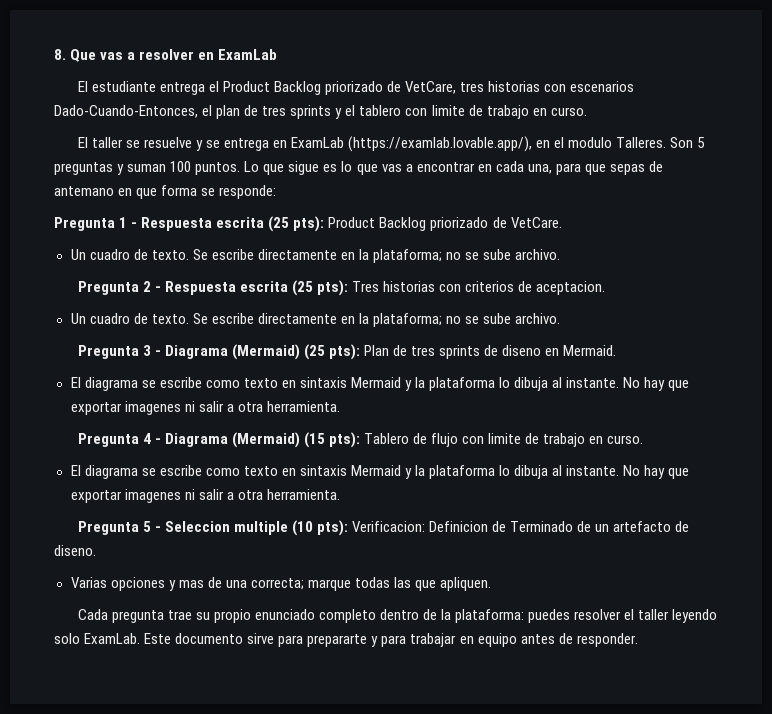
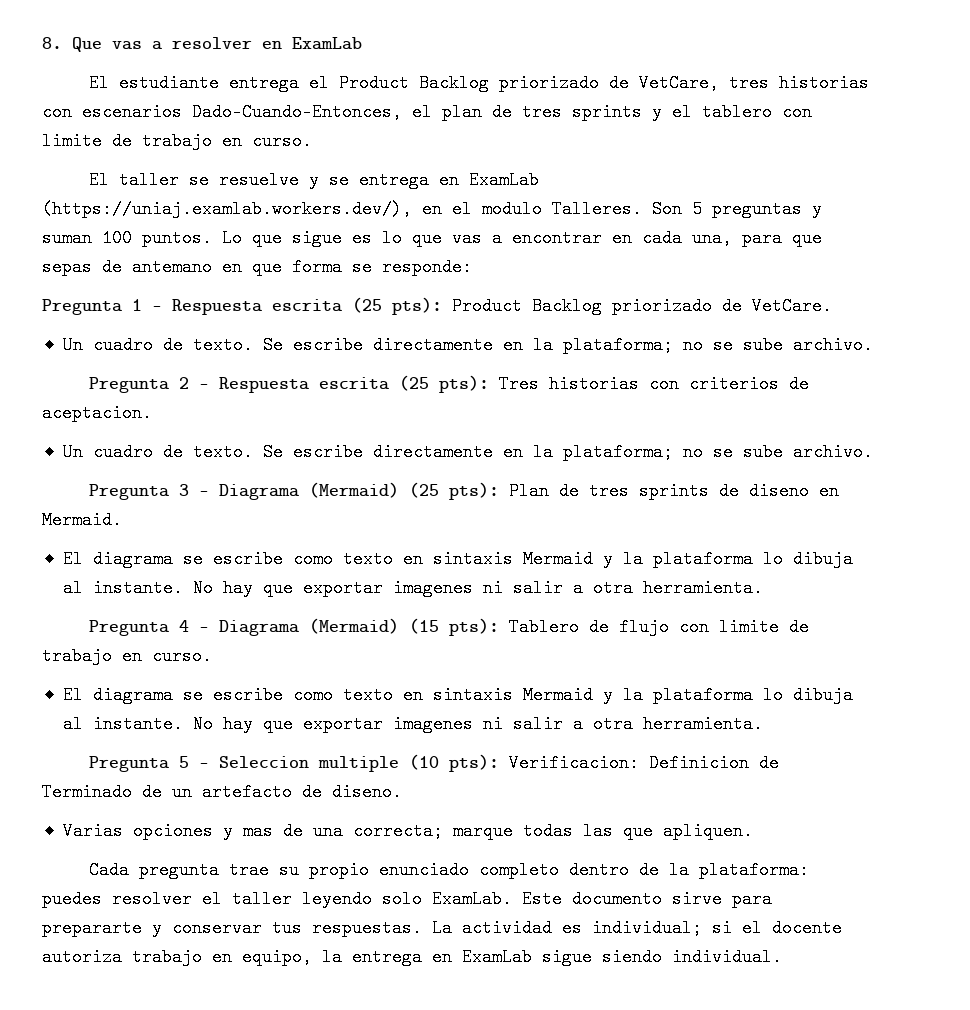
- El taller se resuelve y se entrega en ExamLab (https://examlab.lovable.app/), en el modulo Talleres.
+ El taller se resuelve y se entrega en ExamLab (https://uniaj.examlab.workers.dev/), en el modulo Talleres.
- Este documento sirve para prepararte y para trabajar en equipo antes de responder.
+ Este documento sirve para prepararte y conservar tus respuestas. La actividad es individual; si el docente autoriza trabajo en equipo, la entrega en ExamLab sigue siendo individual.

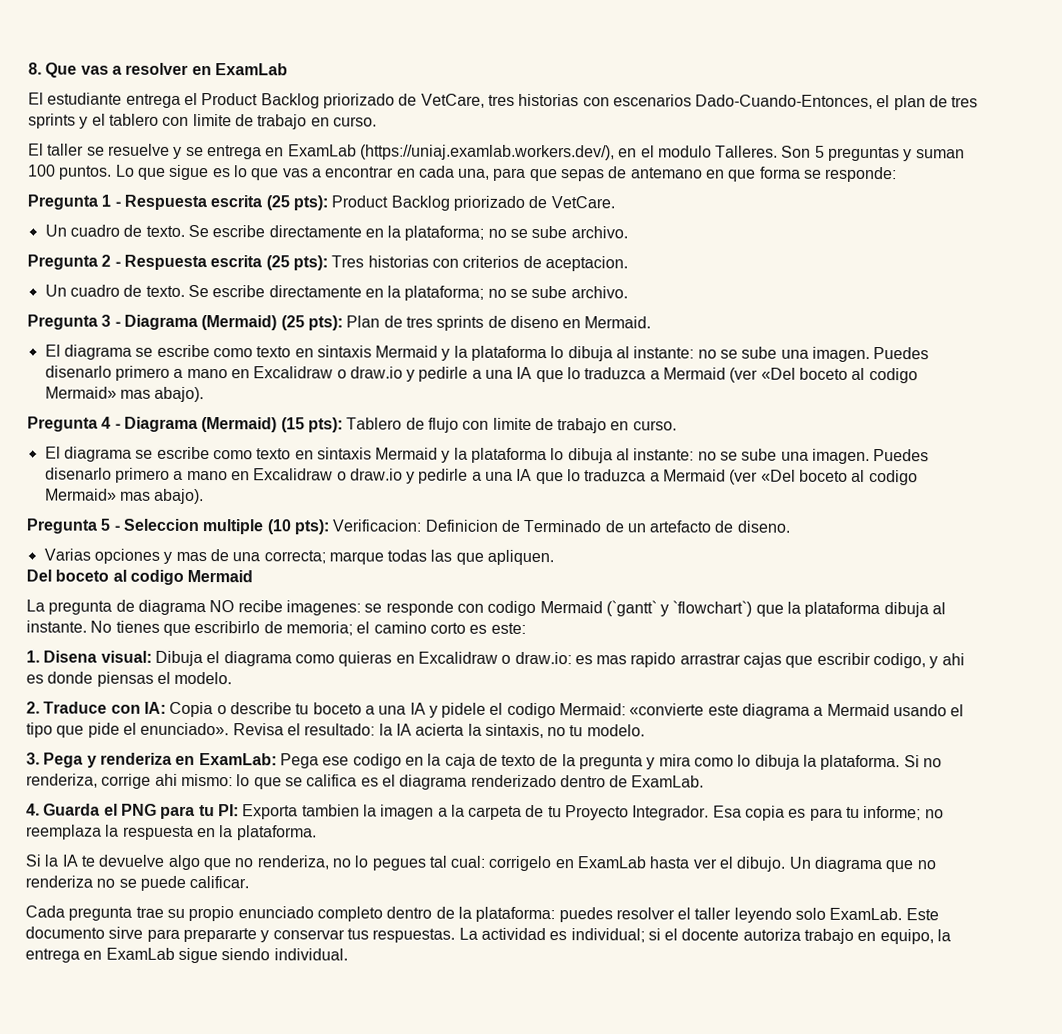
  Pregunta 3 - Diagrama (Mermaid) (25 pts): Plan de tres sprints de diseno en Mermaid.
- El diagrama se escribe como texto en sintaxis Mermaid y la plataforma lo dibuja al instante. No hay que exportar imagenes ni salir a otra herramienta.
+ El diagrama se escribe como texto en sintaxis Mermaid y la plataforma lo dibuja al instante: no se sube una imagen. Puedes disenarlo primero a mano en Excalidraw o draw.io y pedirle a una IA que lo traduzca a Mermaid (ver «Del boceto al codigo Mermaid» mas abajo).
  Pregunta 4 - Diagrama (Mermaid) (15 pts): Tablero de flujo con limite de trabajo en curso.
- El diagrama se escribe como texto en sintaxis Mermaid y la plataforma lo dibuja al instante. No hay que exportar imagenes ni salir a otra herramienta.
+ El diagrama se escribe como texto en sintaxis Mermaid y la plataforma lo dibuja al instante: no se sube una imagen. Puedes disenarlo primero a mano en Excalidraw o draw.io y pedirle a una IA que lo traduzca a Mermaid (ver «Del boceto al codigo Mermaid» mas abajo).
+ Del boceto al codigo Mermaid
+ La pregunta de diagrama NO recibe imagenes: se responde con codigo Mermaid (`gantt` y `flowchart`) que la plataforma dibuja al instante. No tienes que escribirlo de memoria; el camino corto es este:
+ 1. Disena visual: Dibuja el diagrama como quieras en Excalidraw o draw.io: es mas rapido arrastrar cajas que escribir codigo, y ahi es donde piensas el modelo.
+ 2. Traduce con IA: Copia o describe tu boceto a una IA y pidele el codigo Mermaid: «convierte este diagrama a Mermaid usando el tipo que pide el enunciado». Revisa el resultado: la IA acierta la sintaxis, no tu modelo.
+ 3. Pega y renderiza en ExamLab: Pega ese codigo en la caja de texto de la pregunta y mira como lo dibuja la plataforma. Si no renderiza, corrige ahi mismo: lo que se califica es el diagrama renderizado dentro de ExamLab.
+ 4. Guarda el PNG para tu PI: Exporta tambien la imagen a la carpeta de tu Proyecto Integrador. Esa copia es para tu informe; no reemplaza la respuesta en la plataforma.
+ Si la IA te devuelve algo que no renderiza, no lo pegues tal cual: corrigelo en ExamLab hasta ver el dibujo. Un diagrama que no renderiza no se puede calificar.

